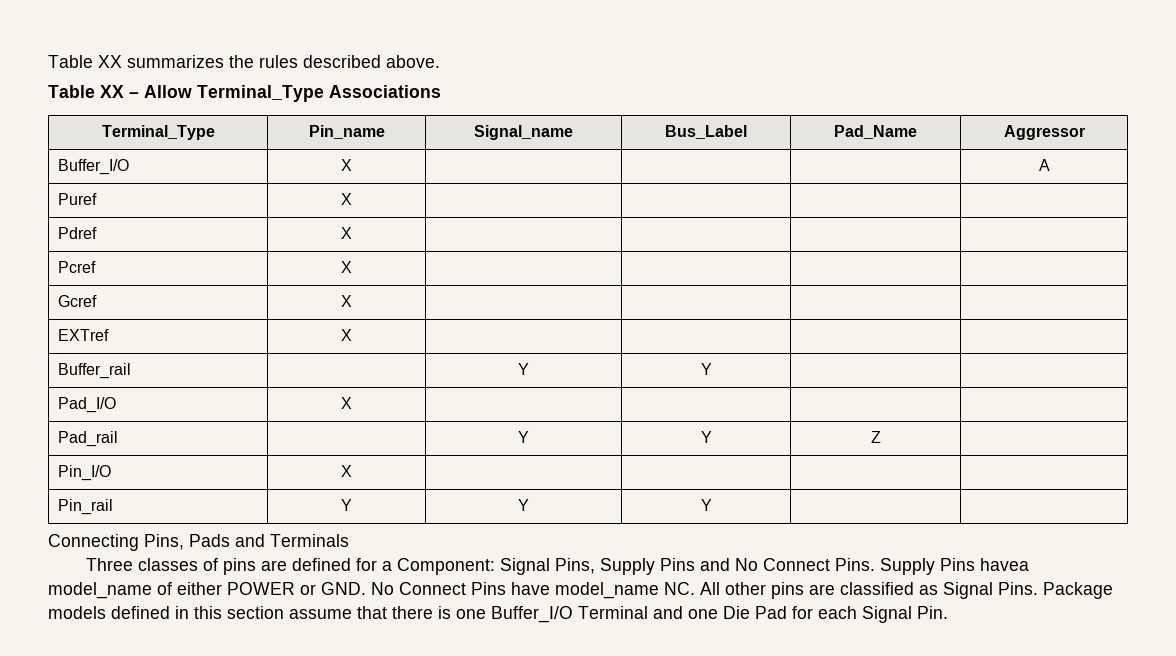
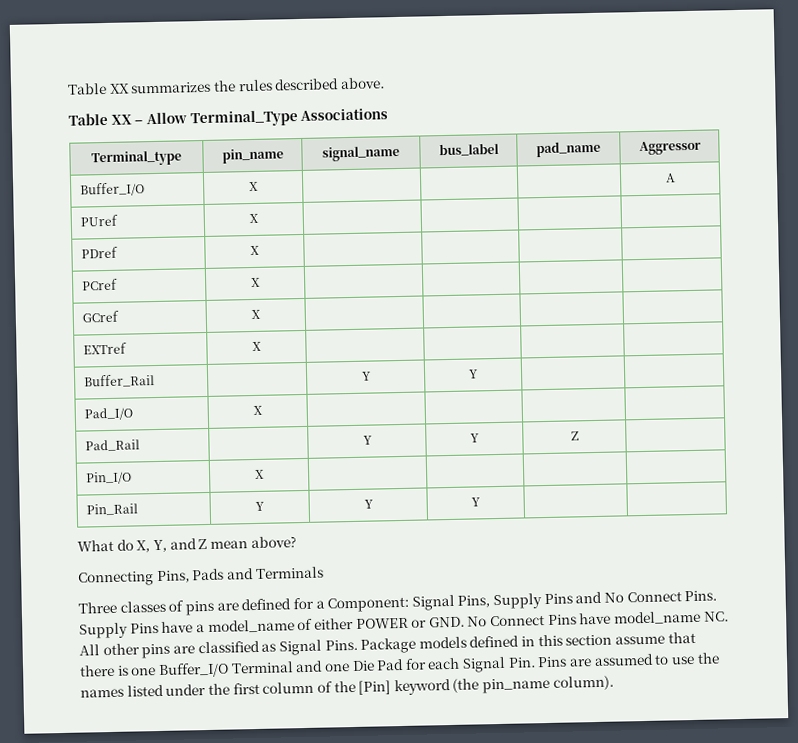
- Terminal_Type | Pin_name | Signal_name | Bus_Label | Pad_Name | Aggressor
+ Terminal_type | pin_name | signal_name | bus_label | pad_name | Aggressor
- Puref | X | | | |
- Pdref | X | | | |
- Pcref | X | | | |
- Gcref | X | | | |
+ PUref | X | | | |
+ PDref | X | | | |
+ PCref | X | | | |
+ GCref | X | | | |
- Buffer_rail | | Y | Y | |
+ Buffer_Rail | | Y | Y | |
- Pad_rail | | Y | Y | Z |
+ Pad_Rail | | Y | Y | Z |
- Pin_rail | Y | Y | Y | |
+ Pin_Rail | Y | Y | Y | |
+ What do X, Y, and Z mean above?
- Supply Pins havea model_name of either POWER or GND. No Connect Pins have model_name NC. All other pins are classified as Signal Pins.
+ Supply Pins have a model_name of either POWER or GND. No Connect Pins have model_name NC. All other pins are classified as Signal Pins.
- Package models defined in this section assume that there is one Buffer_I/O Terminal and one Die Pad for each Signal Pin.
+ Package models defined in this section assume that there is one Buffer_I/O Terminal and one Die Pad for each Signal Pin. Pins are assumed to use the names listed under the first column of the [Pin] keyword (the pin_name column).

